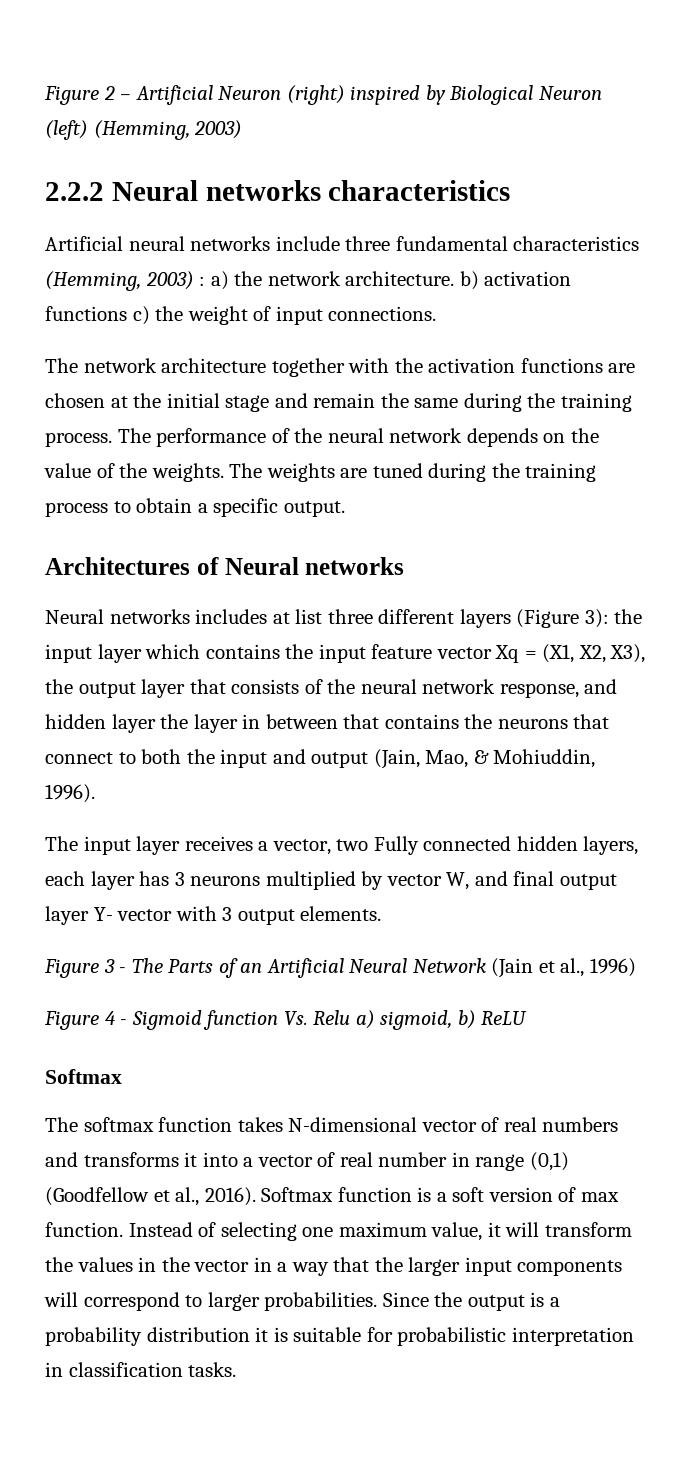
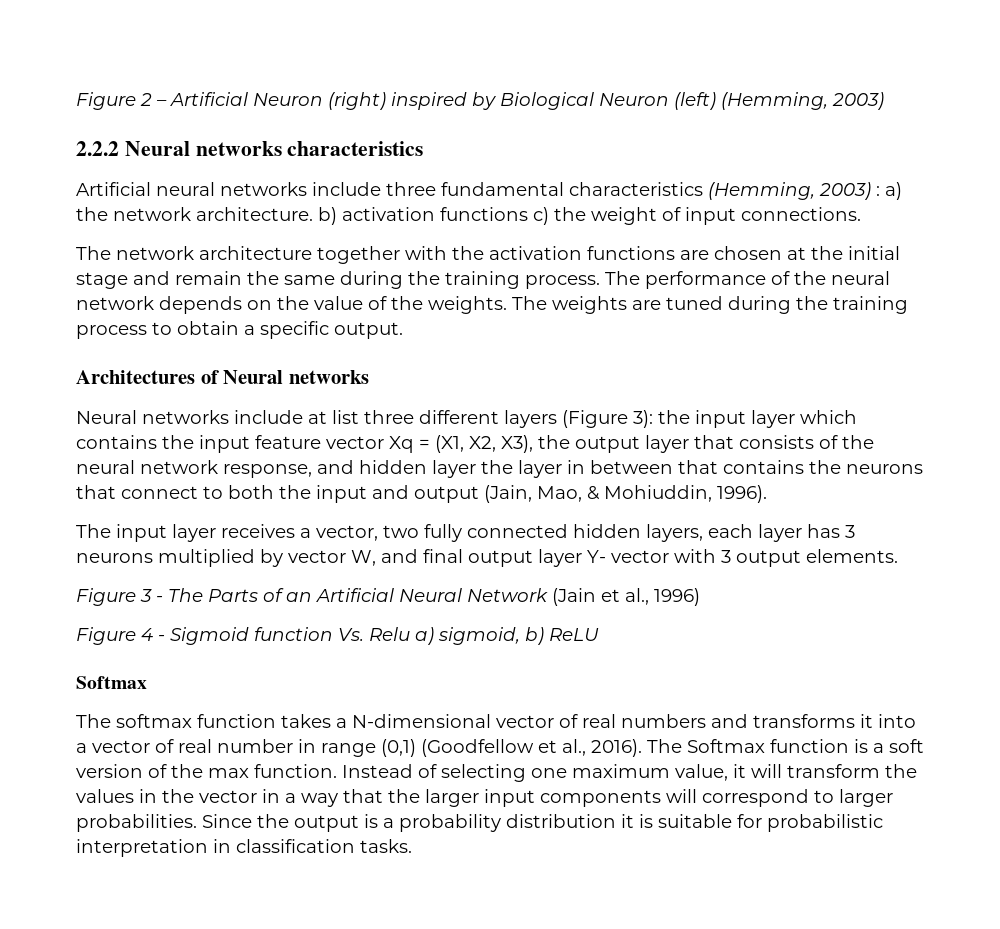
- Neural networks includes at list three different layers (Figure 3): the input layer which contains the input feature vector Xq = (X1, X2, X3), the output layer that consists of the neural network response, and hidden layer the layer in between that contains the neurons that connect to both the input and output (Jain, Mao, & Mohiuddin, 1996).
+ Neural networks include at list three different layers (Figure 3): the input layer which contains the input feature vector Xq = (X1, X2, X3), the output layer that consists of the neural network response, and hidden layer the layer in between that contains the neurons that connect to both the input and output (Jain, Mao, & Mohiuddin, 1996).
- The input layer receives a vector, two Fully connected hidden layers, each layer has 3 neurons multiplied by vector W, and final output layer Y- vector with 3 output elements.
+ The input layer receives a vector, two fully connected hidden layers, each layer has 3 neurons multiplied by vector W, and final output layer Y- vector with 3 output elements.
- The softmax function takes N-dimensional vector of real numbers and transforms it into a vector of real number in range (0,1) (Goodfellow et al., 2016).
+ The softmax function takes a N-dimensional vector of real numbers and transforms it into a vector of real number in range (0,1) (Goodfellow et al., 2016).
- Softmax function is a soft version of max function.
+ The Softmax function is a soft version of the max function.

